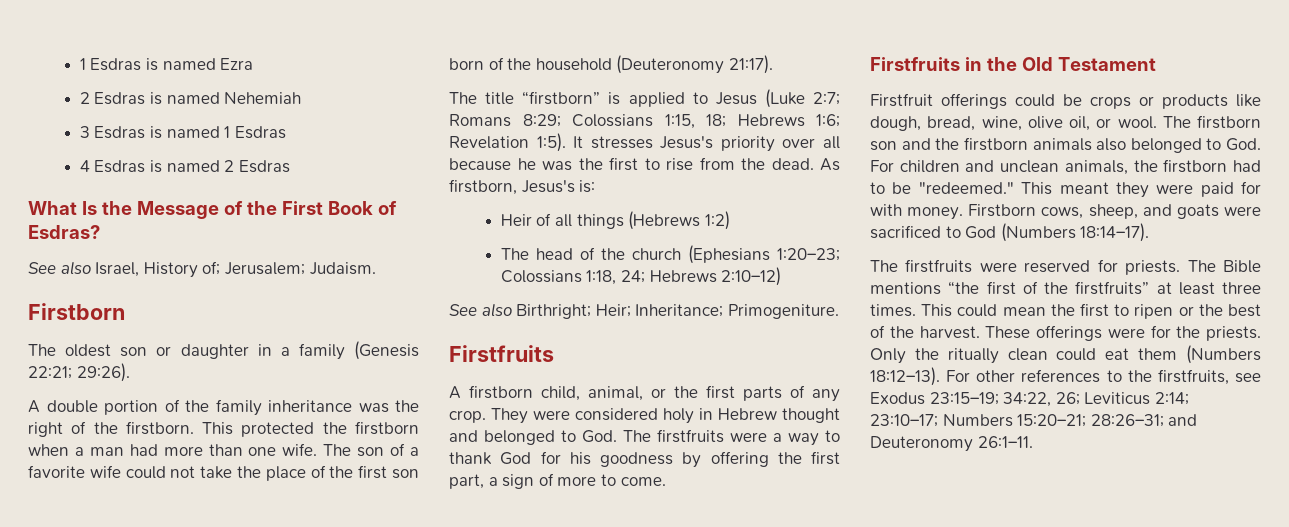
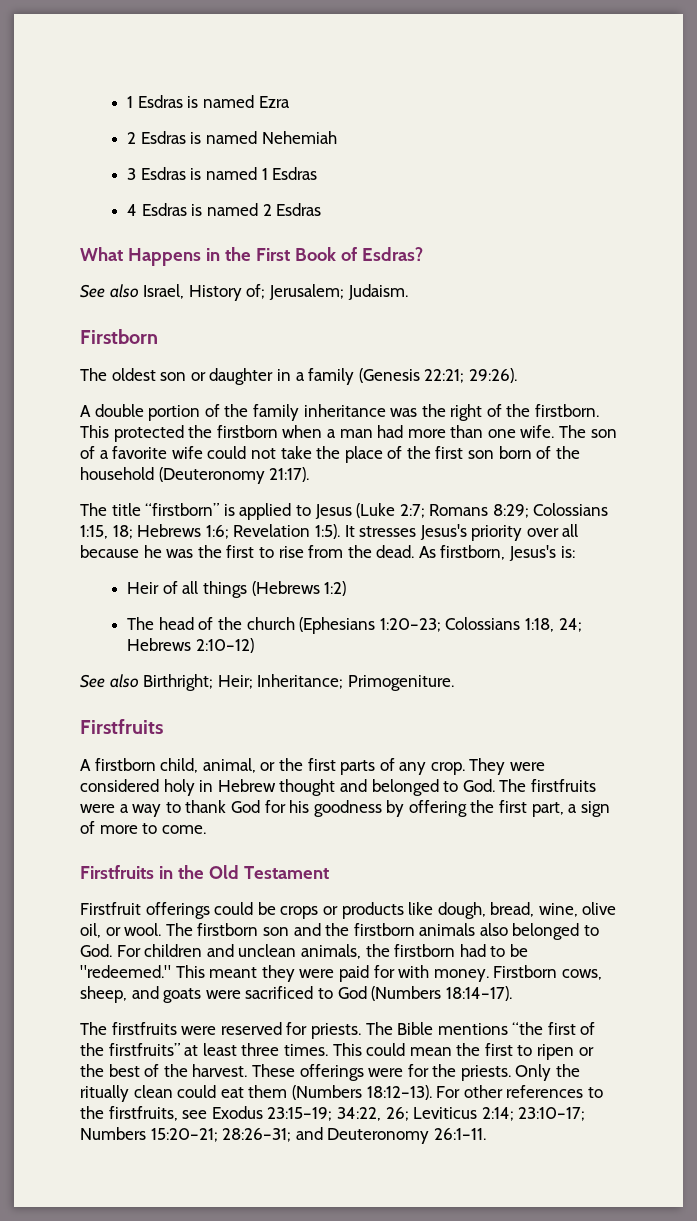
- What Is the Message of the First Book of Esdras?
+ What Happens in the First Book of Esdras?

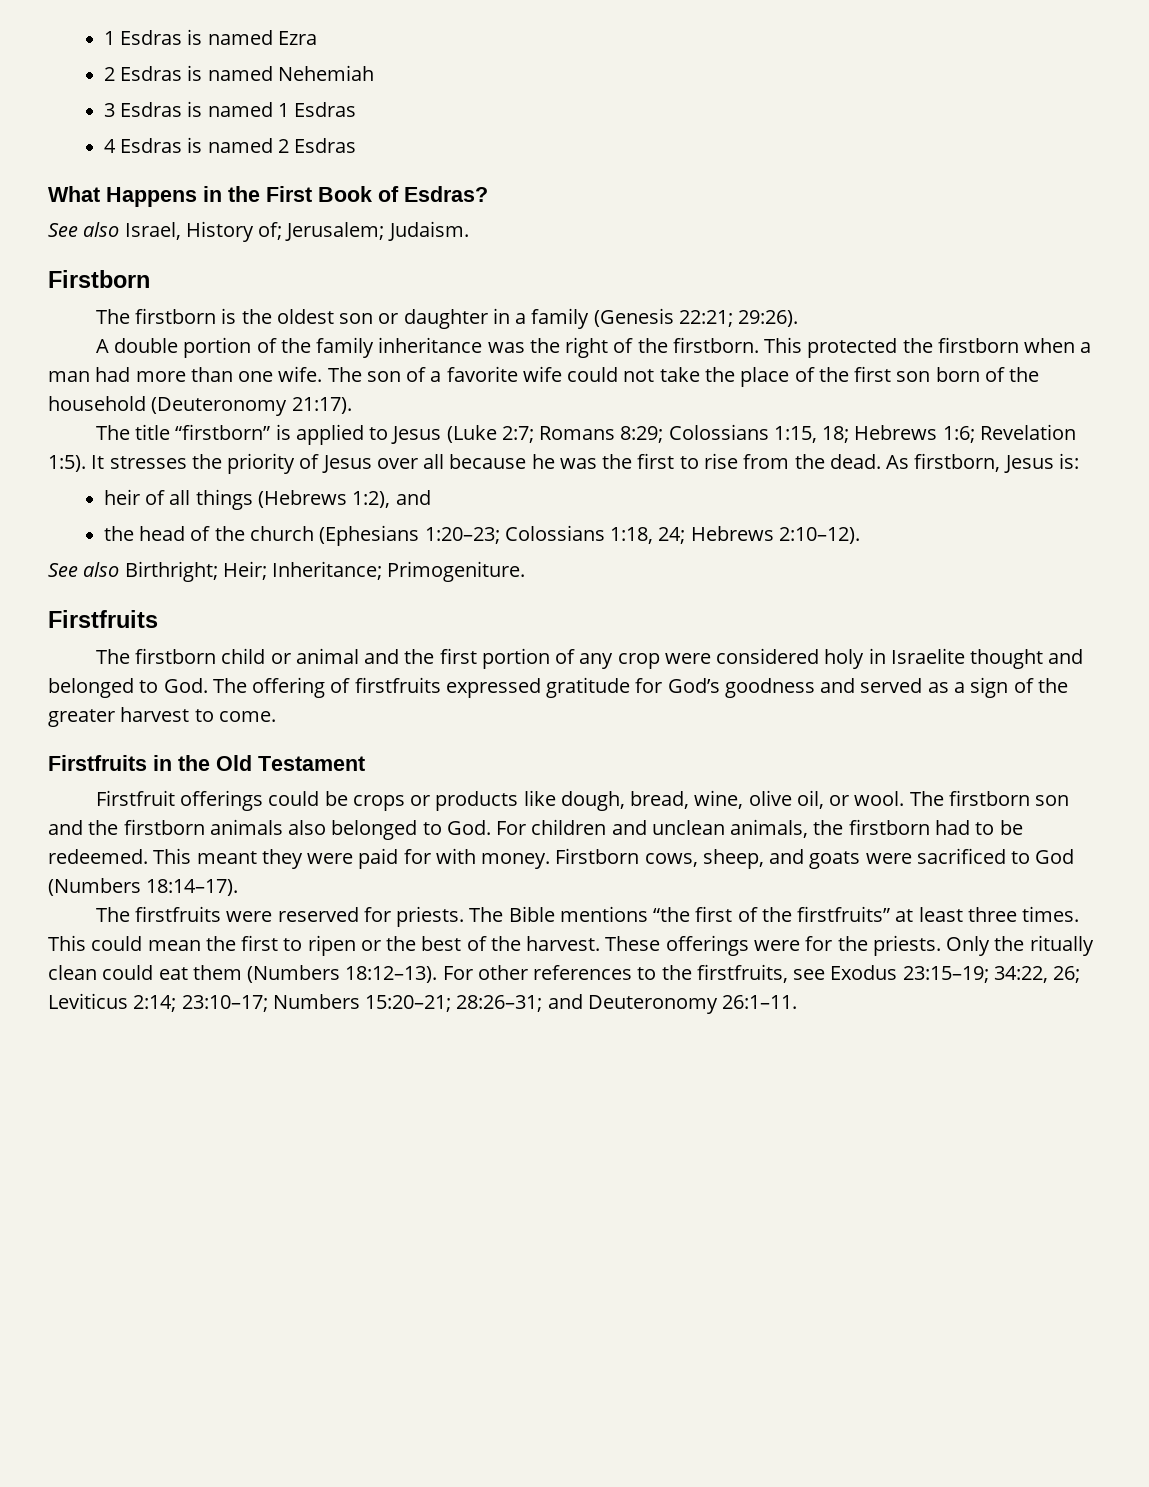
- The oldest son or daughter in a family (Genesis 22:21; 29:26).
+ The firstborn is the oldest son or daughter in a family (Genesis 22:21; 29:26).
- It stresses Jesus's priority over all because he was the first to rise from the dead.
+ It stresses the priority of Jesus over all because he was the first to rise from the dead.
- As firstborn, Jesus's is:
+ As firstborn, Jesus is:
- Heir of all things (Hebrews 1:2)
- The head of the church (Ephesians 1:20–23; Colossians 1:18, 24; Hebrews 2:10–12)
+ heir of all things (Hebrews 1:2), and
+ the head of the church (Ephesians 1:20–23; Colossians 1:18, 24; Hebrews 2:10–12).
- A firstborn child, animal, or the first parts of any crop. They were considered holy in Hebrew thought and belonged to God. The firstfruits were a way to thank God for his goodness by offering the first part, a sign of more to come.
+ The firstborn child or animal and the first portion of any crop were considered holy in Israelite thought and belonged to God. The offering of firstfruits expressed gratitude for God’s goodness and served as a sign of the greater harvest to come.
- The firstborn son and the firstborn animals also belonged to God. For children and unclean animals, the firstborn had to be "redeemed."
+ The firstborn son and the firstborn animals also belonged to God. For children and unclean animals, the firstborn had to be redeemed.

